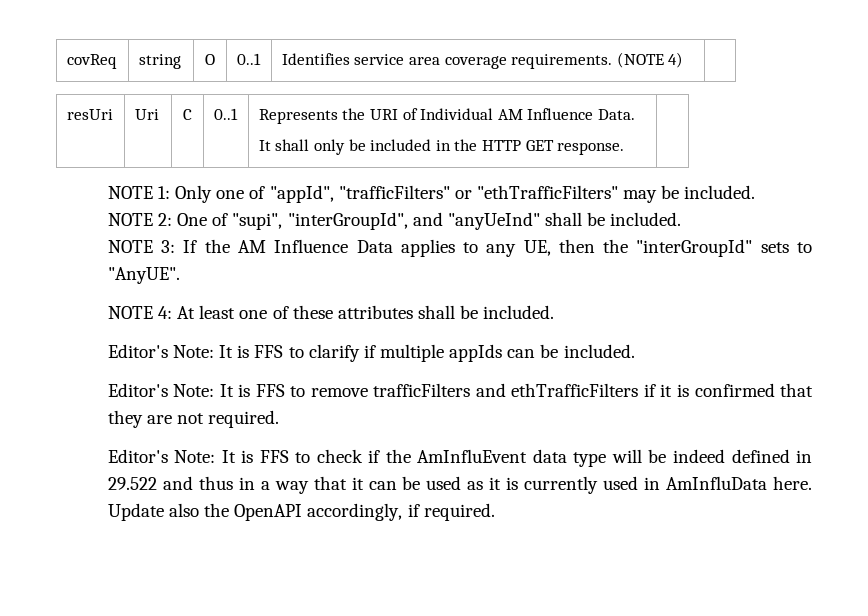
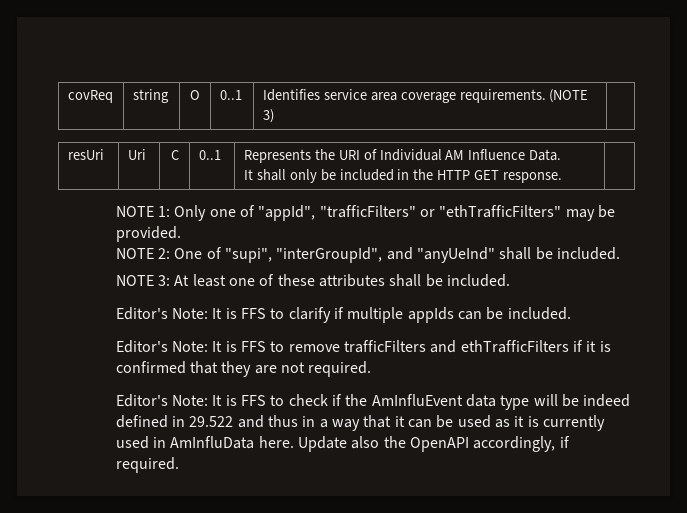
- covReq | string | O | 0..1 | Identifies service area coverage requirements. (NOTE 4) |
+ covReq | string | O | 0..1 | Identifies service area coverage requirements. (NOTE 3) |
- NOTE 1: Only one of "appId", "trafficFilters" or "ethTrafficFilters" may be included.
+ NOTE 1: Only one of "appId", "trafficFilters" or "ethTrafficFilters" may be provided.
- NOTE 3: If the AM Influence Data applies to any UE, then the "interGroupId" sets to "AnyUE".
- NOTE 4: At least one of these attributes shall be included.
+ NOTE 3: At least one of these attributes shall be included.

